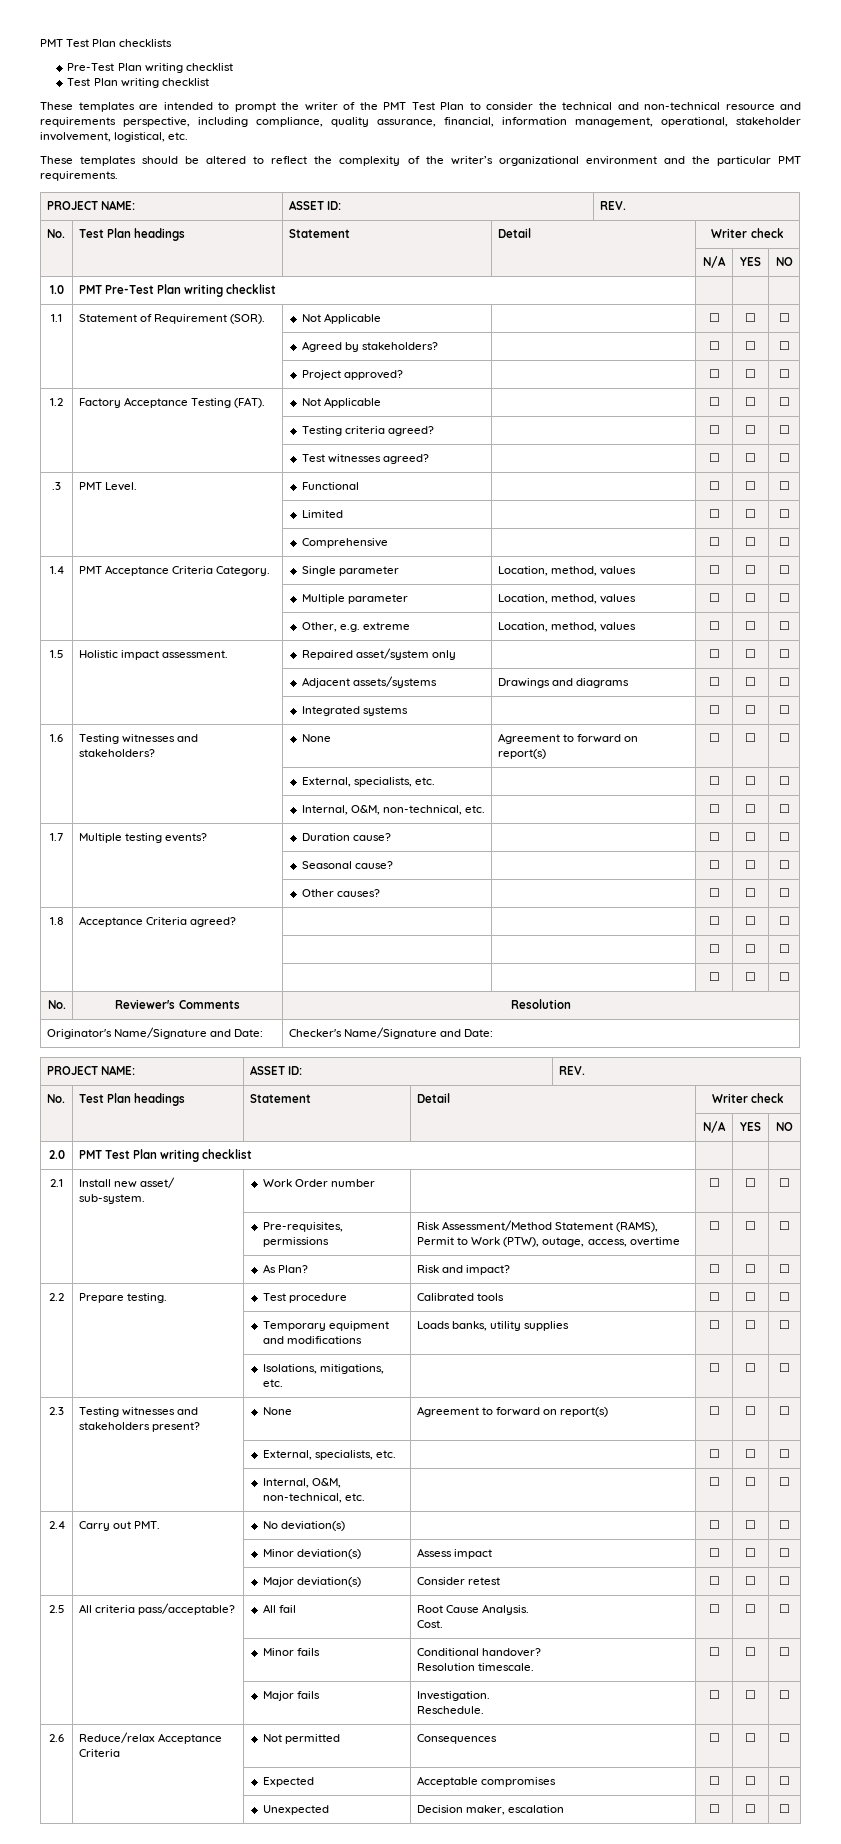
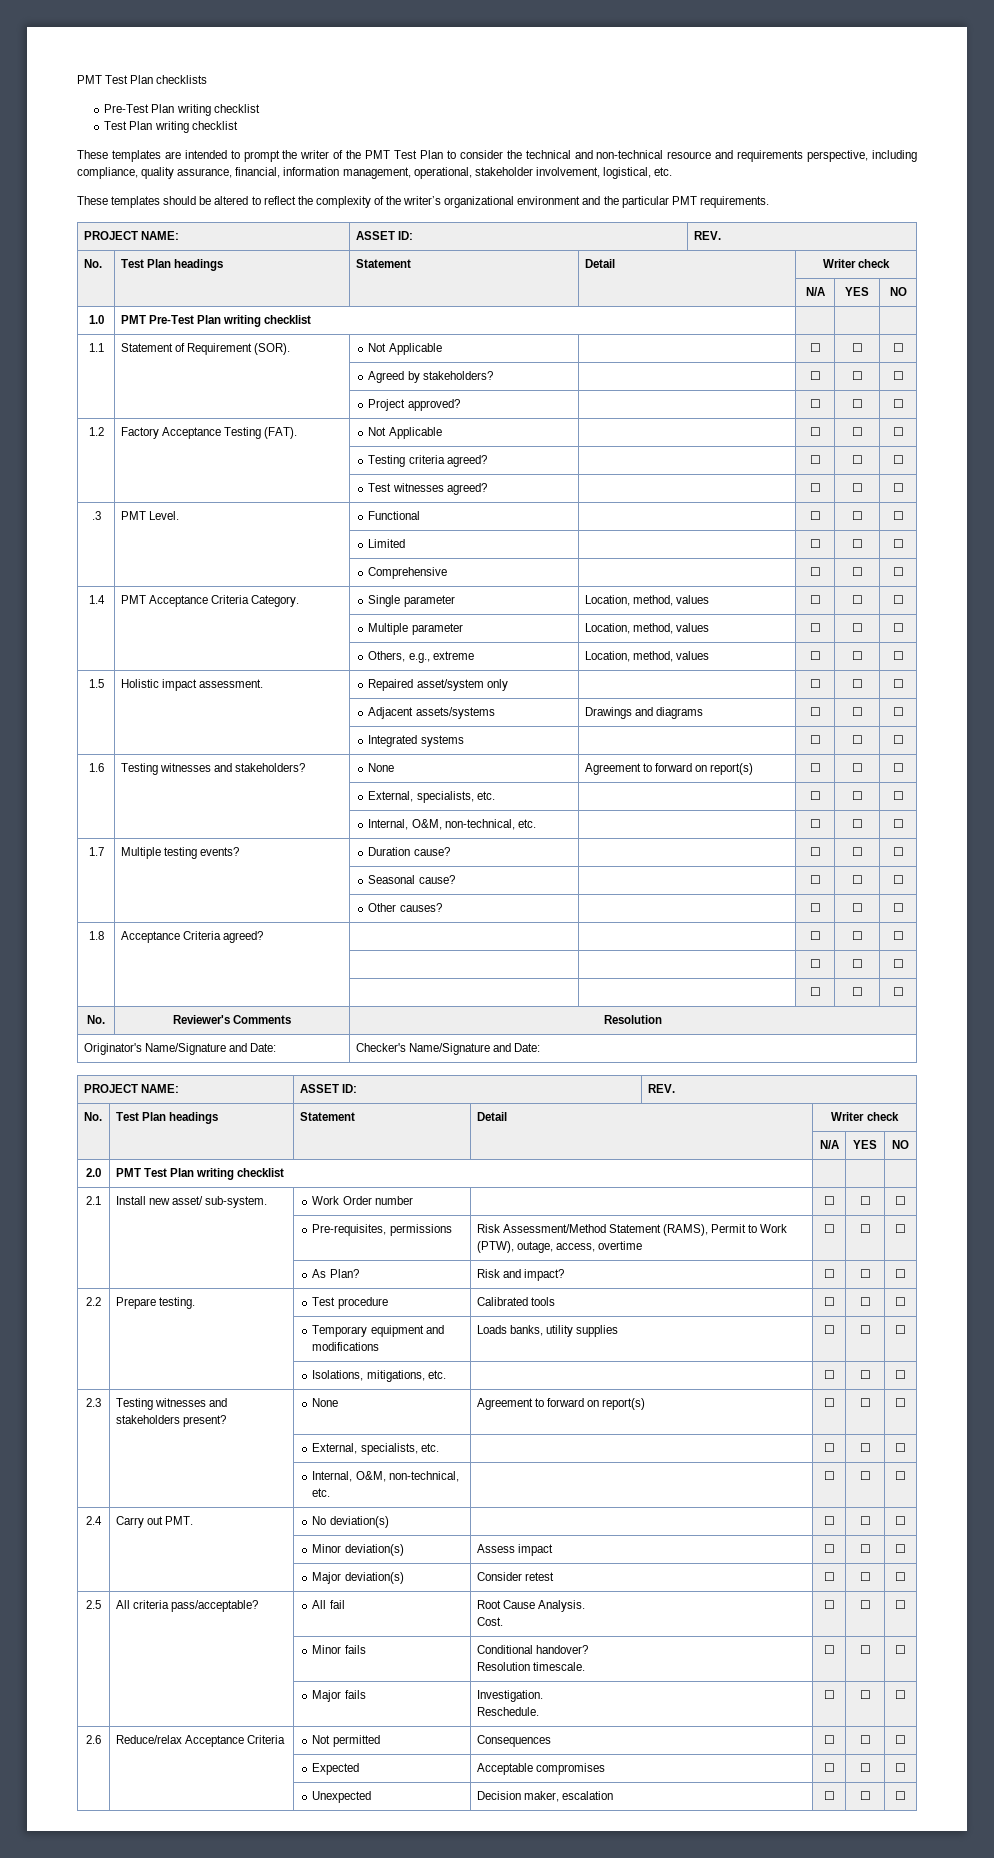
- | | Other, e.g. extreme | Location, method, values | ☐ | ☐ | ☐
+ | | Others, e.g., extreme | Location, method, values | ☐ | ☐ | ☐

